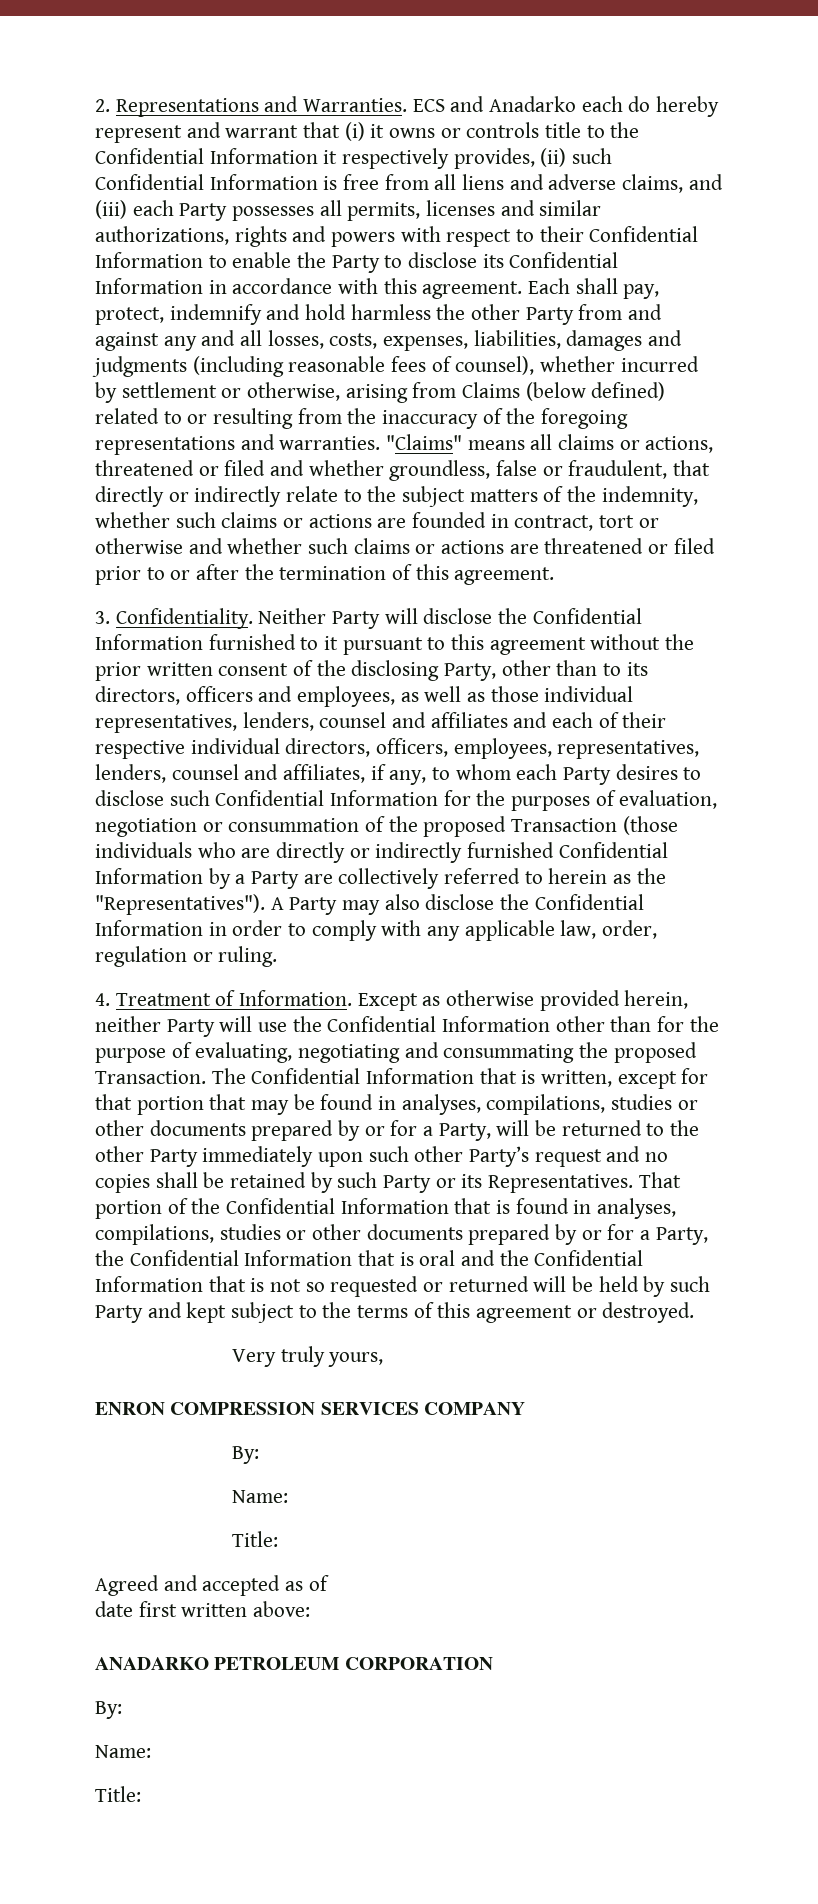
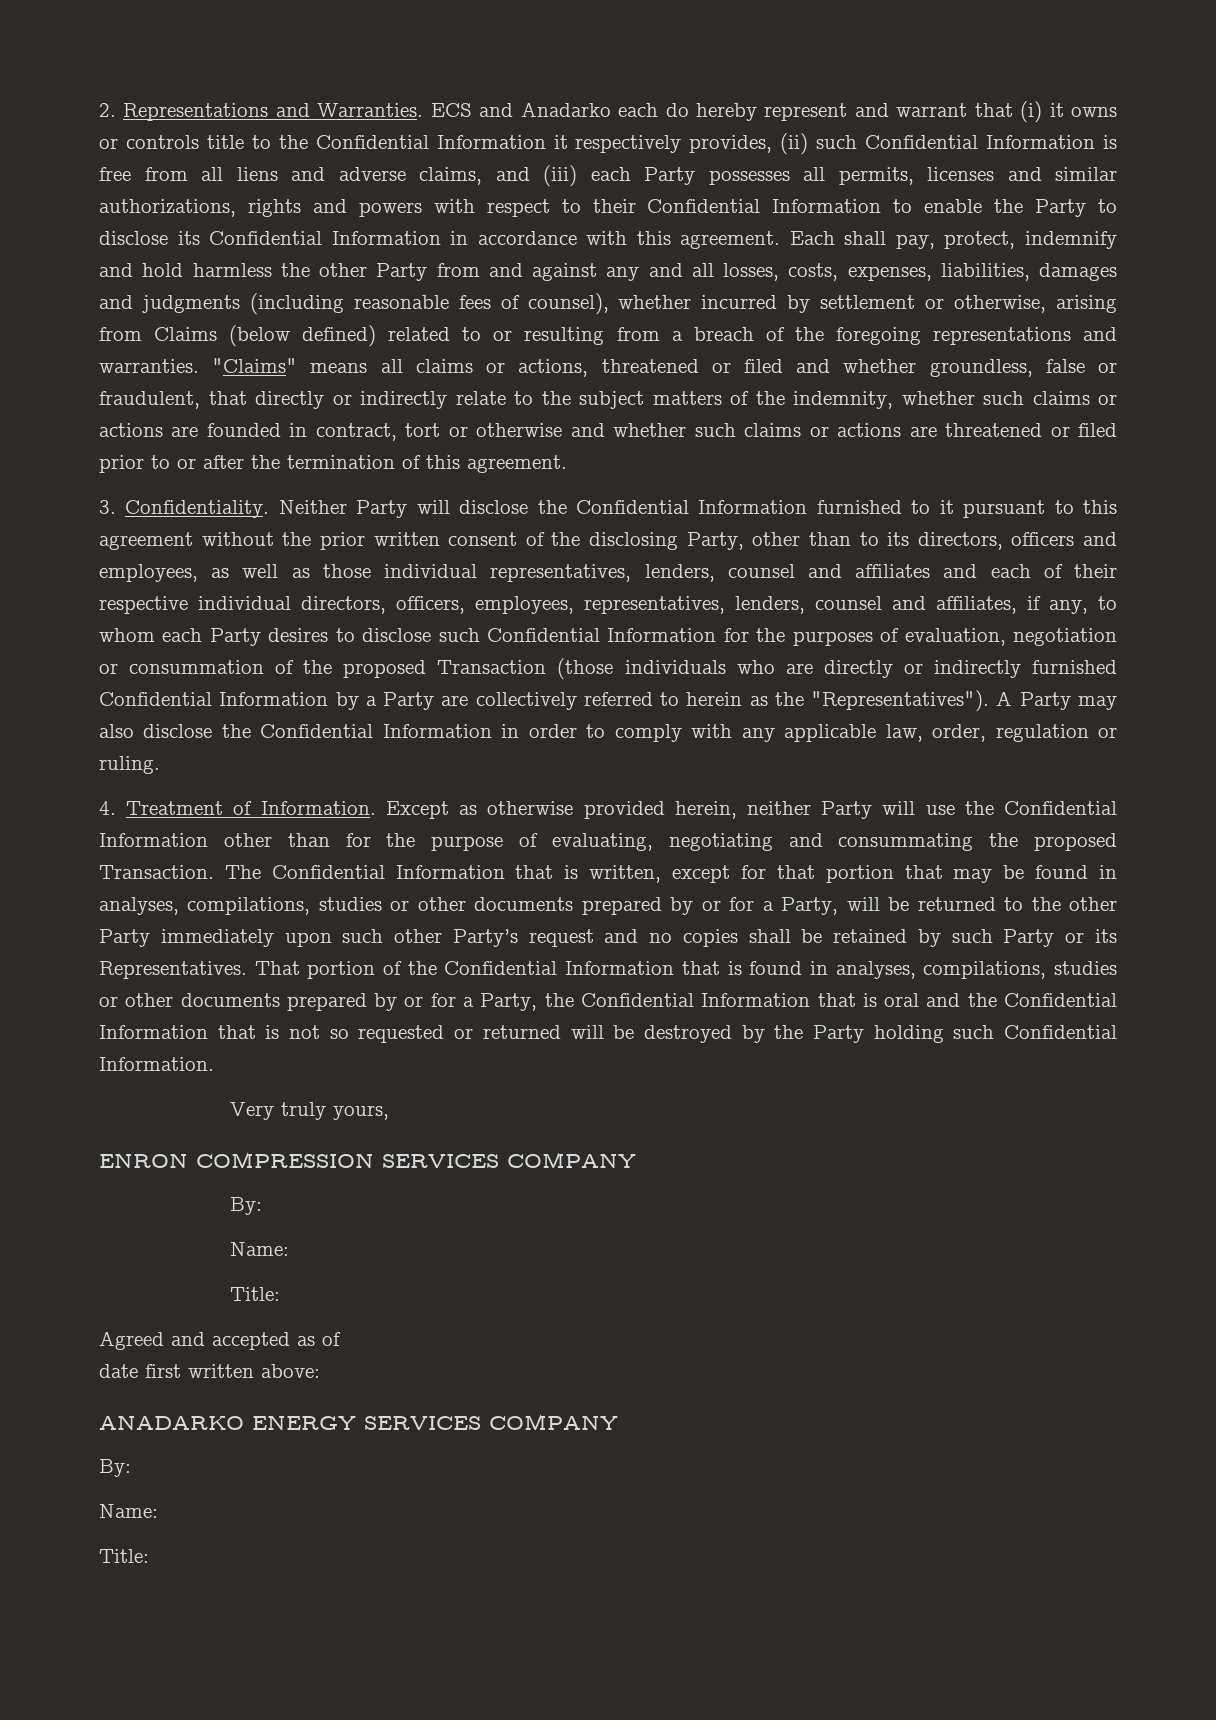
- Each shall pay, protect, indemnify and hold harmless the other Party from and against any and all losses, costs, expenses, liabilities, damages and judgments (including reasonable fees of counsel), whether incurred by settlement or otherwise, arising from Claims (below defined) related to or resulting from the inaccuracy of the foregoing representations and warranties.
+ Each shall pay, protect, indemnify and hold harmless the other Party from and against any and all losses, costs, expenses, liabilities, damages and judgments (including reasonable fees of counsel), whether incurred by settlement or otherwise, arising from Claims (below defined) related to or resulting from a breach of the foregoing representations and warranties.
- That portion of the Confidential Information that is found in analyses, compilations, studies or other documents prepared by or for a Party, the Confidential Information that is oral and the Confidential Information that is not so requested or returned will be held by such Party and kept subject to the terms of this agreement or destroyed.
+ That portion of the Confidential Information that is found in analyses, compilations, studies or other documents prepared by or for a Party, the Confidential Information that is oral and the Confidential Information that is not so requested or returned will be destroyed by the Party holding such Confidential Information.
- ANADARKO PETROLEUM CORPORATION
+ ANADARKO ENERGY SERVICES COMPANY

